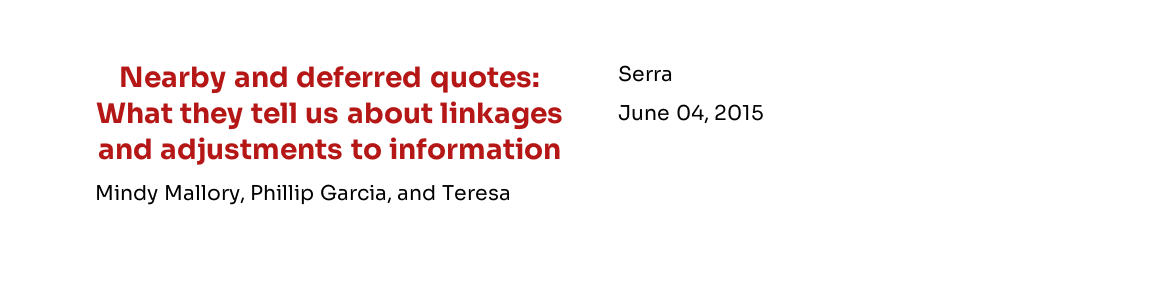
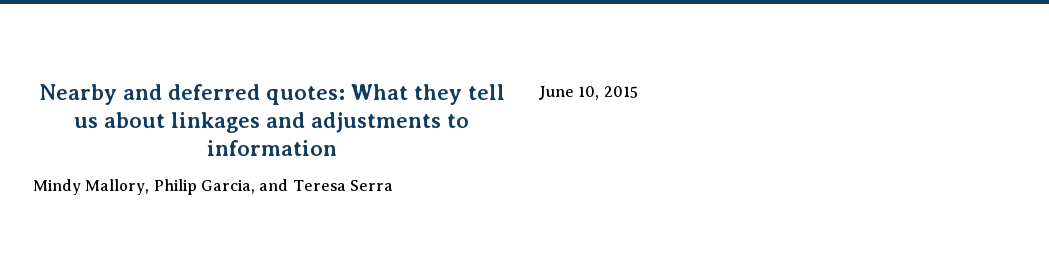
- Mindy Mallory, Phillip Garcia, and Teresa Serra
+ Mindy Mallory, Philip Garcia, and Teresa Serra
- June 04, 2015
+ June 10, 2015

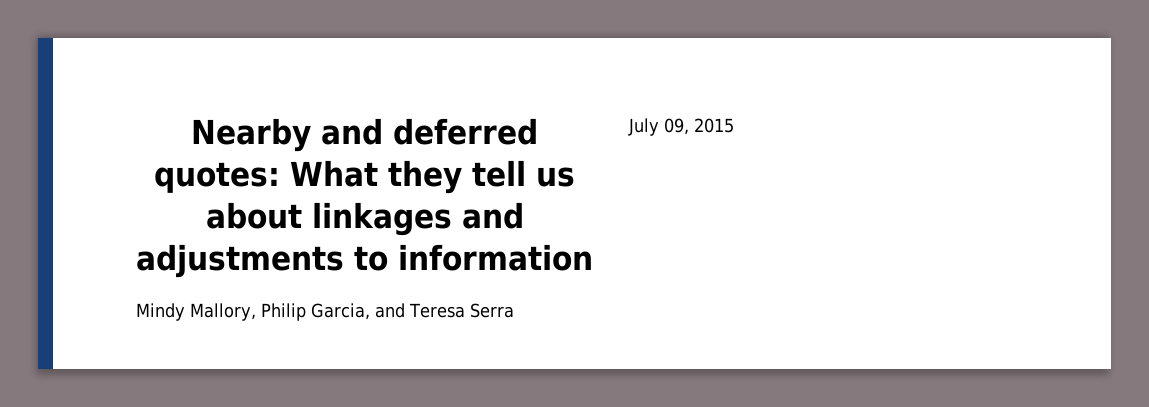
- June 10, 2015
+ July 09, 2015

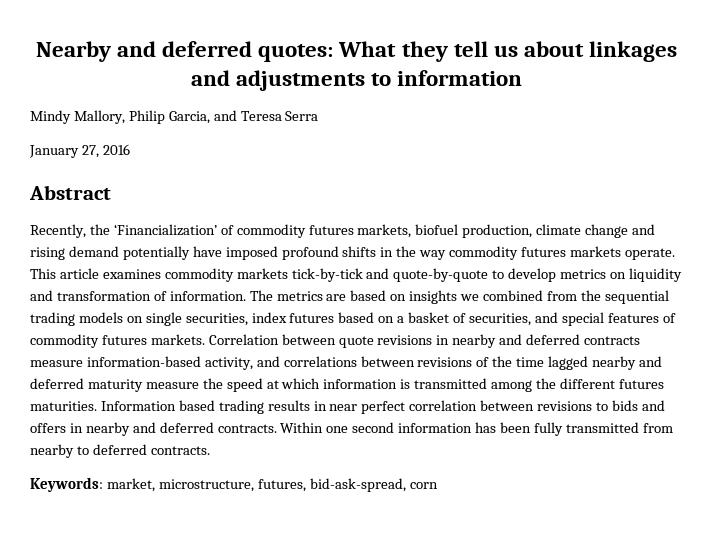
- July 09, 2015
+ January 27, 2016
+ Abstract
+ Recently, the ‘Financialization’ of commodity futures markets, biofuel production, climate change and rising demand potentially have imposed profound shifts in the way commodity futures markets operate. This article examines commodity markets tick-by-tick and quote-by-quote to develop metrics on liquidity and transformation of information. The metrics are based on insights we combined from the sequential trading models on single securities, index futures based on a basket of securities, and special features of commodity futures markets. Correlation between quote revisions in nearby and deferred contracts measure information-based activity, and correlations between revisions of the time lagged nearby and deferred maturity measure the speed at which information is transmitted among the different futures maturities. Information based trading results in near perfect correlation between revisions to bids and offers in nearby and deferred contracts. Within one second information has been fully transmitted from nearby to deferred contracts.
+ Keywords: market, microstructure, futures, bid-ask-spread, corn

